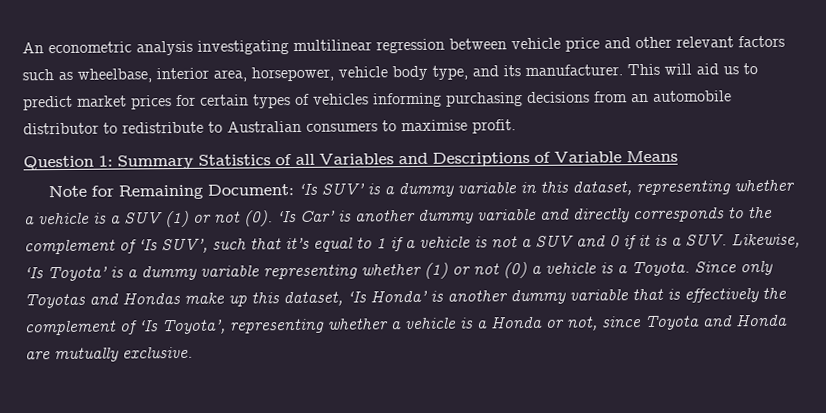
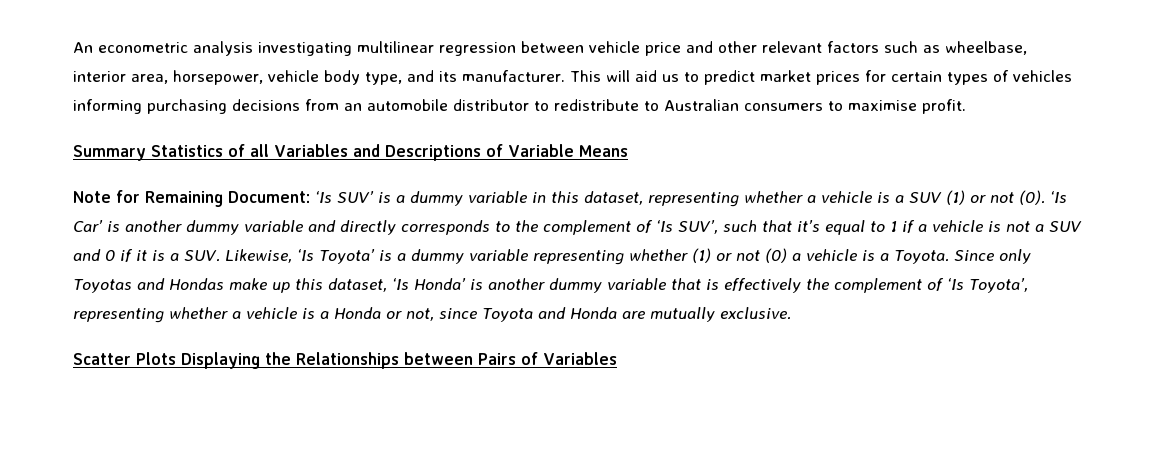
- Question 1: Summary Statistics of all Variables and Descriptions of Variable Means
+ Summary Statistics of all Variables and Descriptions of Variable Means
+ Scatter Plots Displaying the Relationships between Pairs of Variables

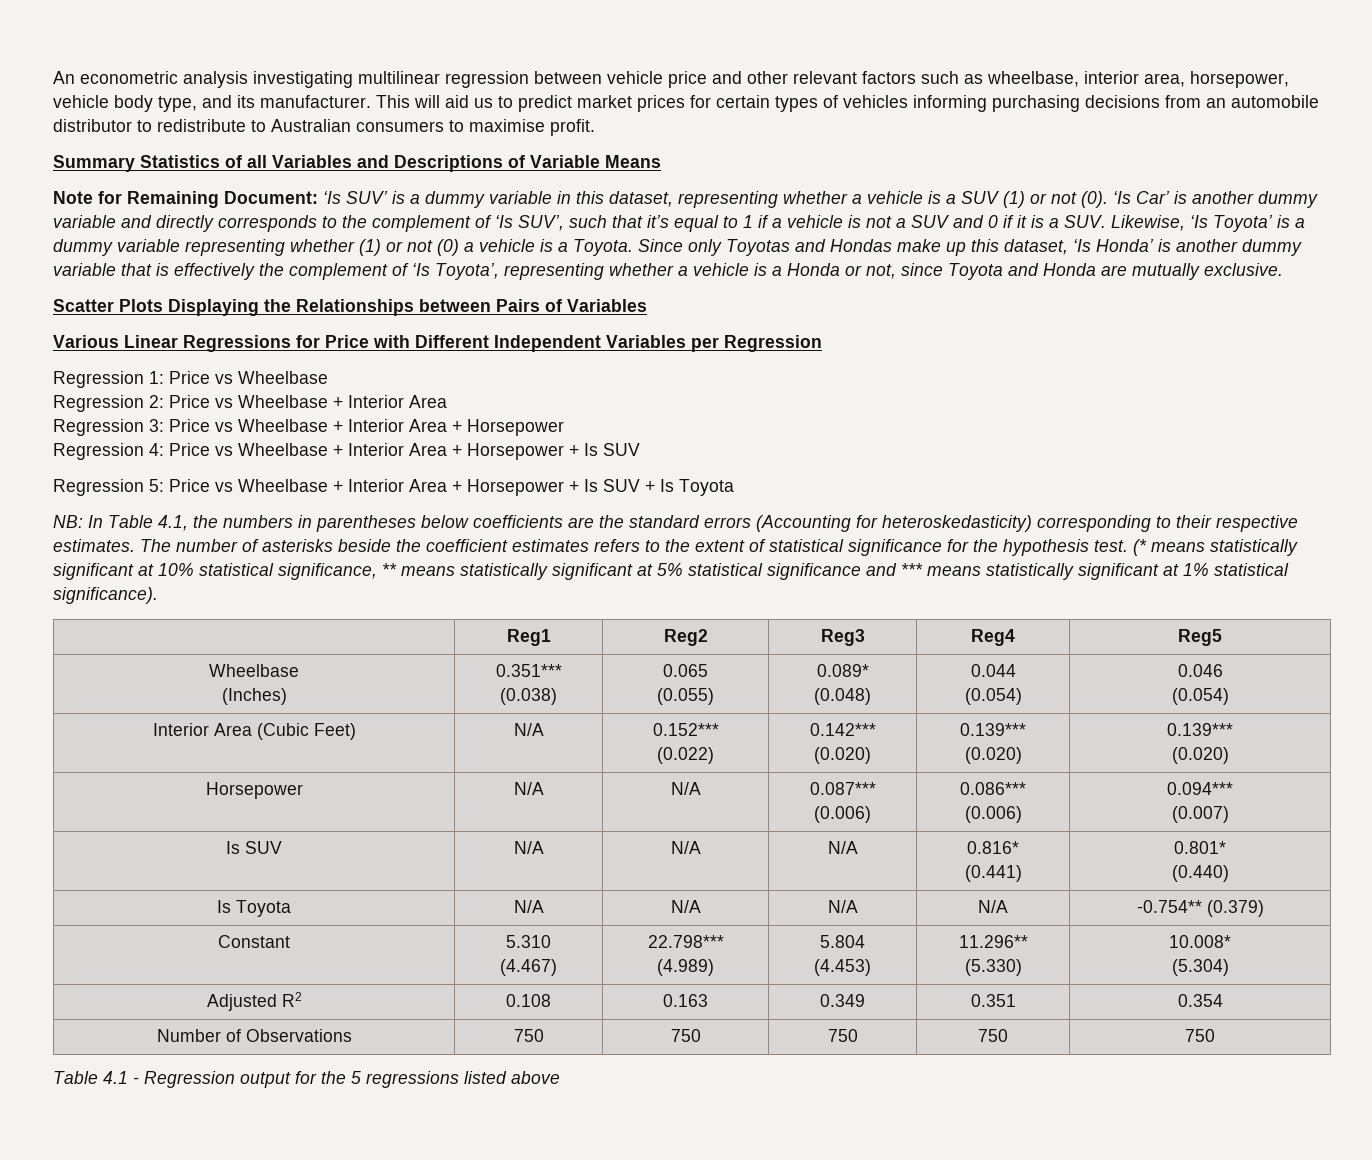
+ Various Linear Regressions for Price with Different Independent Variables per Regression
+ Regression 1: Price vs Wheelbase
+ Regression 2: Price vs Wheelbase + Interior Area
+ Regression 3: Price vs Wheelbase + Interior Area + Horsepower
+ Regression 4: Price vs Wheelbase + Interior Area + Horsepower + Is SUV
+ Regression 5: Price vs Wheelbase + Interior Area + Horsepower + Is SUV + Is Toyota
+ NB: In Table 4.1, the numbers in parentheses below coefficients are the standard errors (Accounting for heteroskedasticity) corresponding to their respective estimates. The number of asterisks beside the coefficient estimates refers to the extent of statistical significance for the hypothesis test. (* means statistically significant at 10% statistical significance, ** means statistically significant at 5% statistical significance and *** means statistically significant at 1% statistical significance).
+ | Reg1 | Reg2 | Reg3 | Reg4 | Reg5
+ Wheelbase
+ (Inches) | 0.351***
+ (0.038) | 0.065
+ (0.055) | 0.089*
+ (0.048) | 0.044
+ (0.054) | 0.046
+ (0.054)
+ Interior Area (Cubic Feet) | N/A | 0.152***
+ (0.022) | 0.142***
+ (0.020) | 0.139***
+ (0.020) | 0.139***
+ (0.020)
+ Horsepower | N/A | N/A | 0.087***
+ (0.006) | 0.086***
+ (0.006) | 0.094***
+ (0.007)
+ Is SUV | N/A | N/A | N/A | 0.816*
+ (0.441) | 0.801*
+ (0.440)
+ Is Toyota | N/A | N/A | N/A | N/A | -0.754** (0.379)
+ Constant | 5.310
+ (4.467) | 22.798***
+ (4.989) | 5.804
+ (4.453) | 11.296**
+ (5.330) | 10.008*
+ (5.304)
+ Adjusted R2 | 0.108 | 0.163 | 0.349 | 0.351 | 0.354
+ Number of Observations | 750 | 750 | 750 | 750 | 750
+ Table 4.1 - Regression output for the 5 regressions listed above

